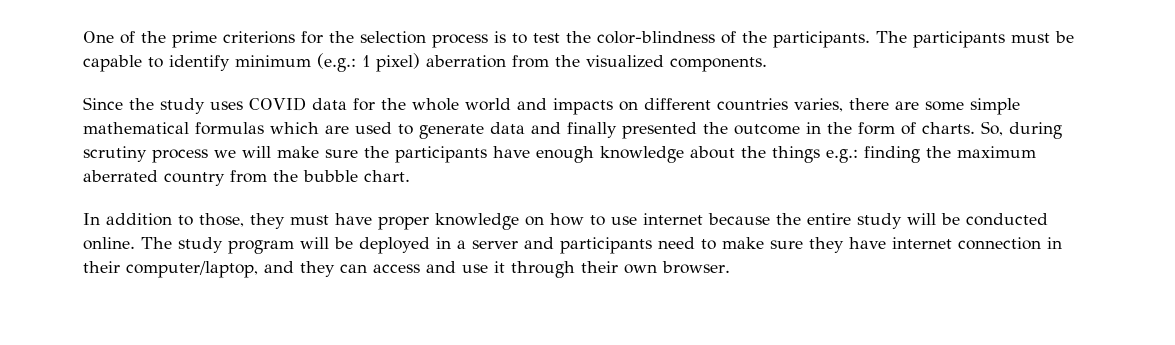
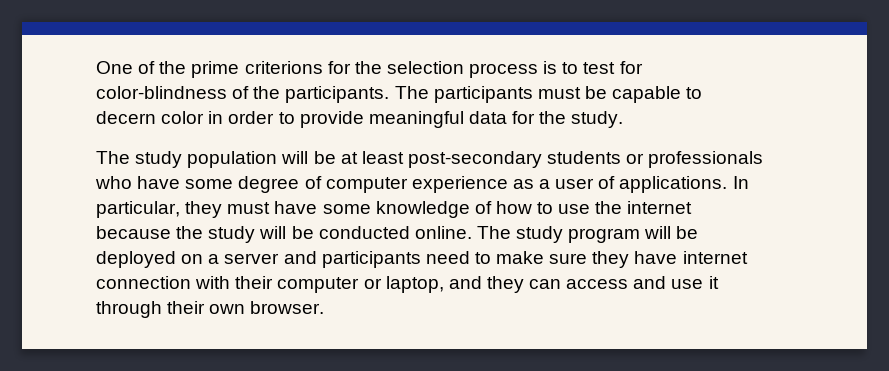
- One of the prime criterions for the selection process is to test the color-blindness of the participants.
+ One of the prime criterions for the selection process is to test for color-blindness of the participants.
- The participants must be capable to identify minimum (e.g.: 1 pixel) aberration from the visualized components.
- Since the study uses COVID data for the whole world and impacts on different countries varies, there are some simple mathematical formulas which are used to generate data and finally presented the outcome in the form of charts. So, during scrutiny process we will make sure the participants have enough knowledge about the things e.g.: finding the maximum aberrated country from the bubble chart.
- In addition to those, they must have proper knowledge on how to use internet because the entire study will be conducted online.
+ The participants must be capable to decern color in order to provide meaningful data for the study.
+ The study population will be at least post-secondary students or professionals who have some degree of computer experience as a user of applications. In particular, they must have some knowledge of how to use the internet because the study will be conducted online.
- The study program will be deployed in a server and participants need to make sure they have internet connection in their computer/laptop, and they can access and use it through their own browser.
+ The study program will be deployed on a server and participants need to make sure they have internet connection with their computer or laptop, and they can access and use it through their own browser.

